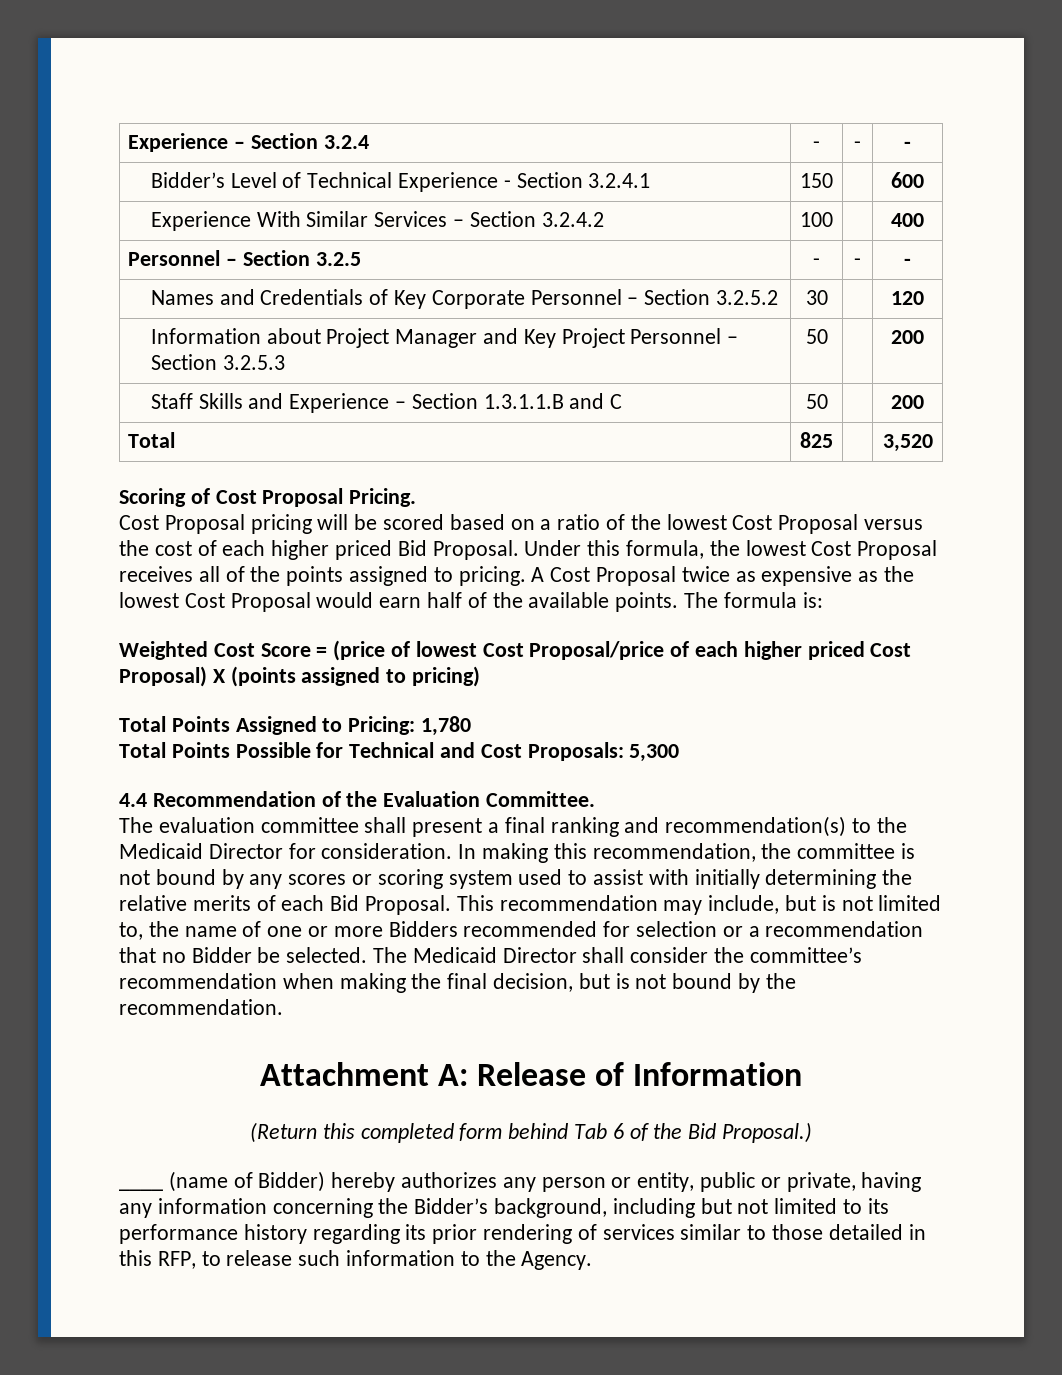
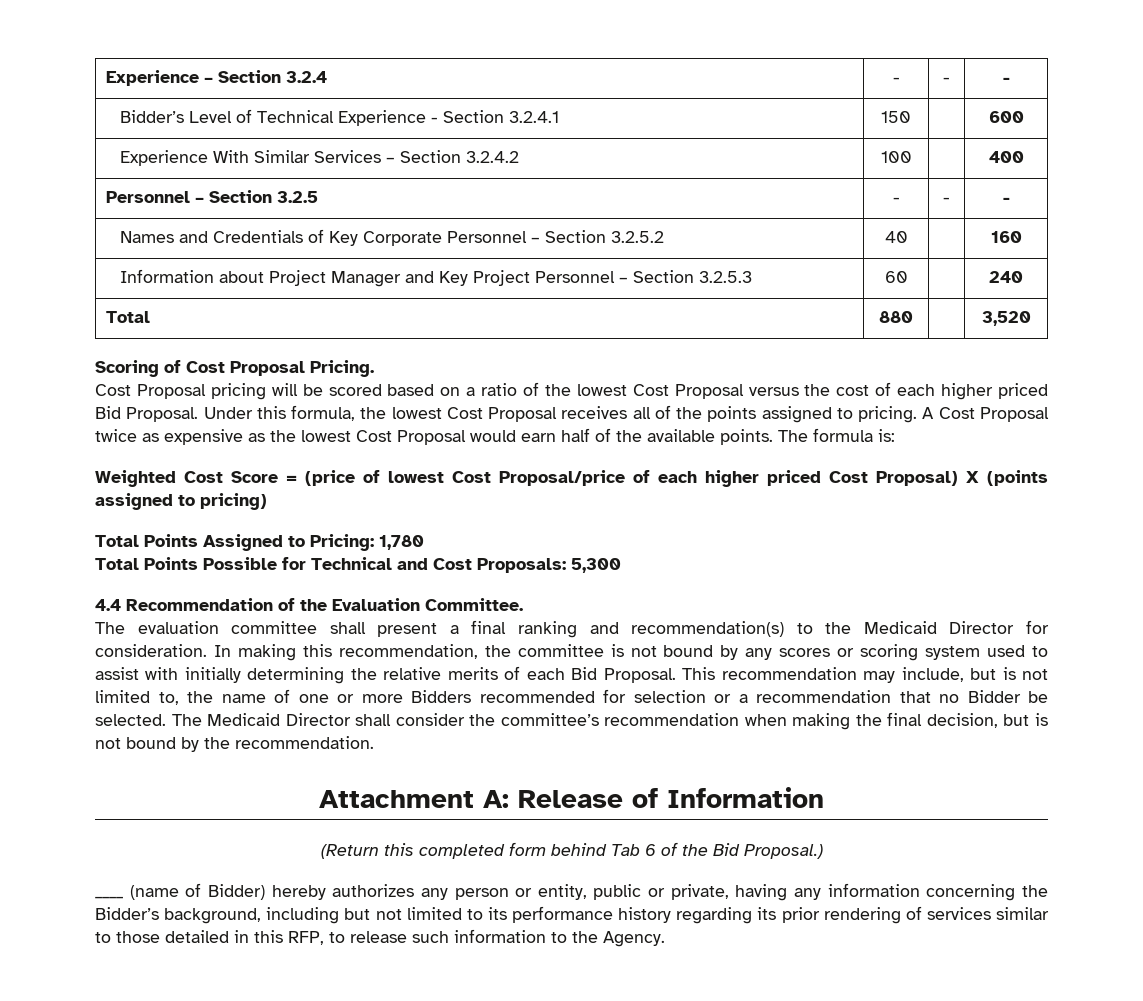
- Names and Credentials of Key Corporate Personnel – Section 3.2.5.2 | 30 | | 120
+ Names and Credentials of Key Corporate Personnel – Section 3.2.5.2 | 40 | | 160
- Information about Project Manager and Key Project Personnel – Section 3.2.5.3 | 50 | | 200
- Staff Skills and Experience – Section 1.3.1.1.B and C | 50 | | 200
+ Information about Project Manager and Key Project Personnel – Section 3.2.5.3 | 60 | | 240
- Total | 825 | | 3,520
+ Total | 880 | | 3,520

